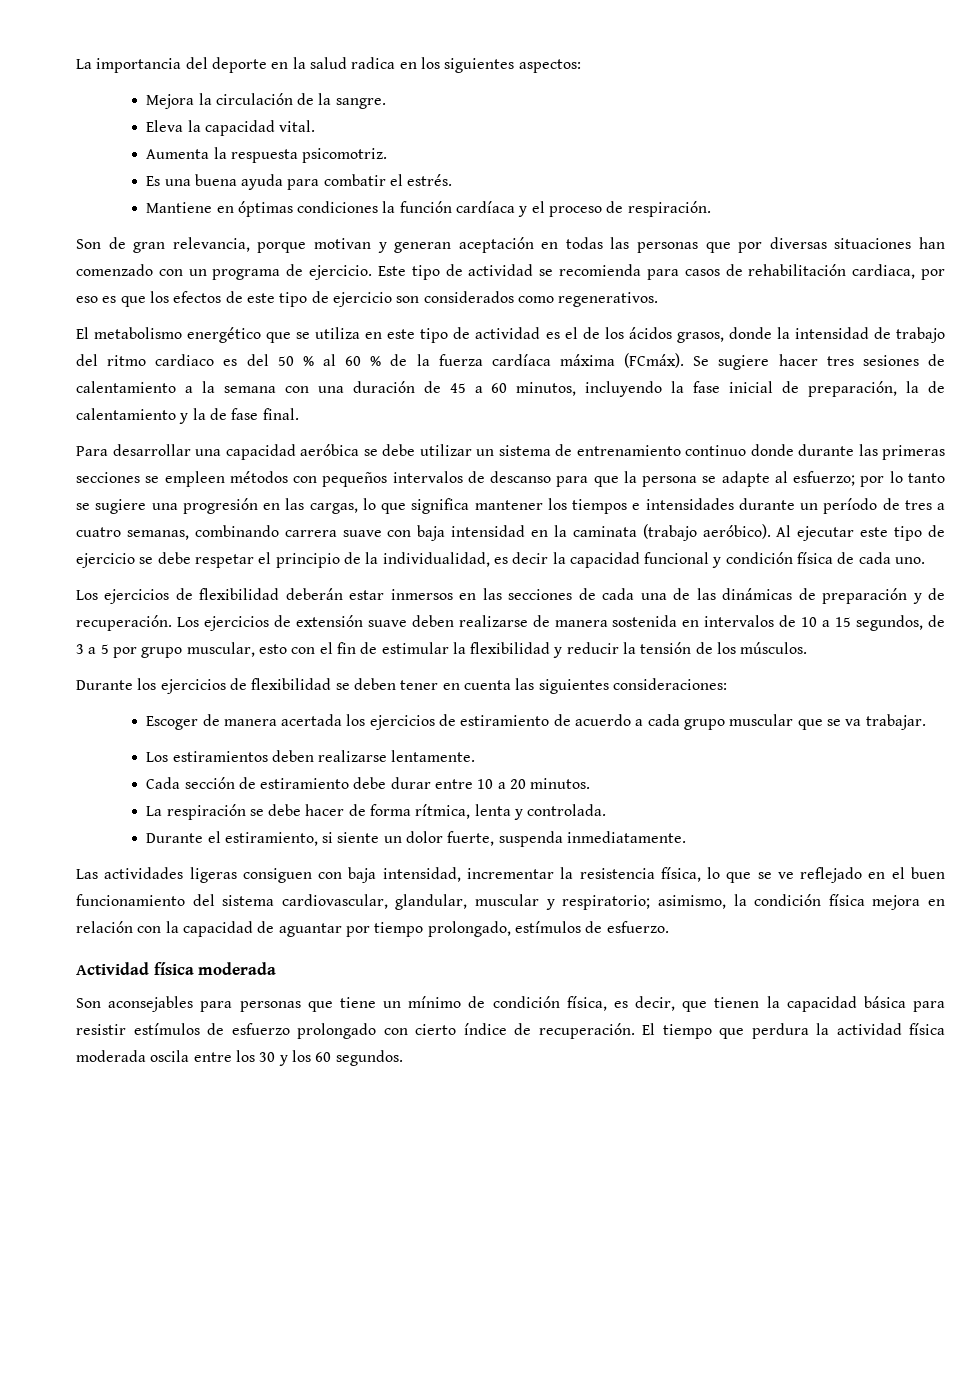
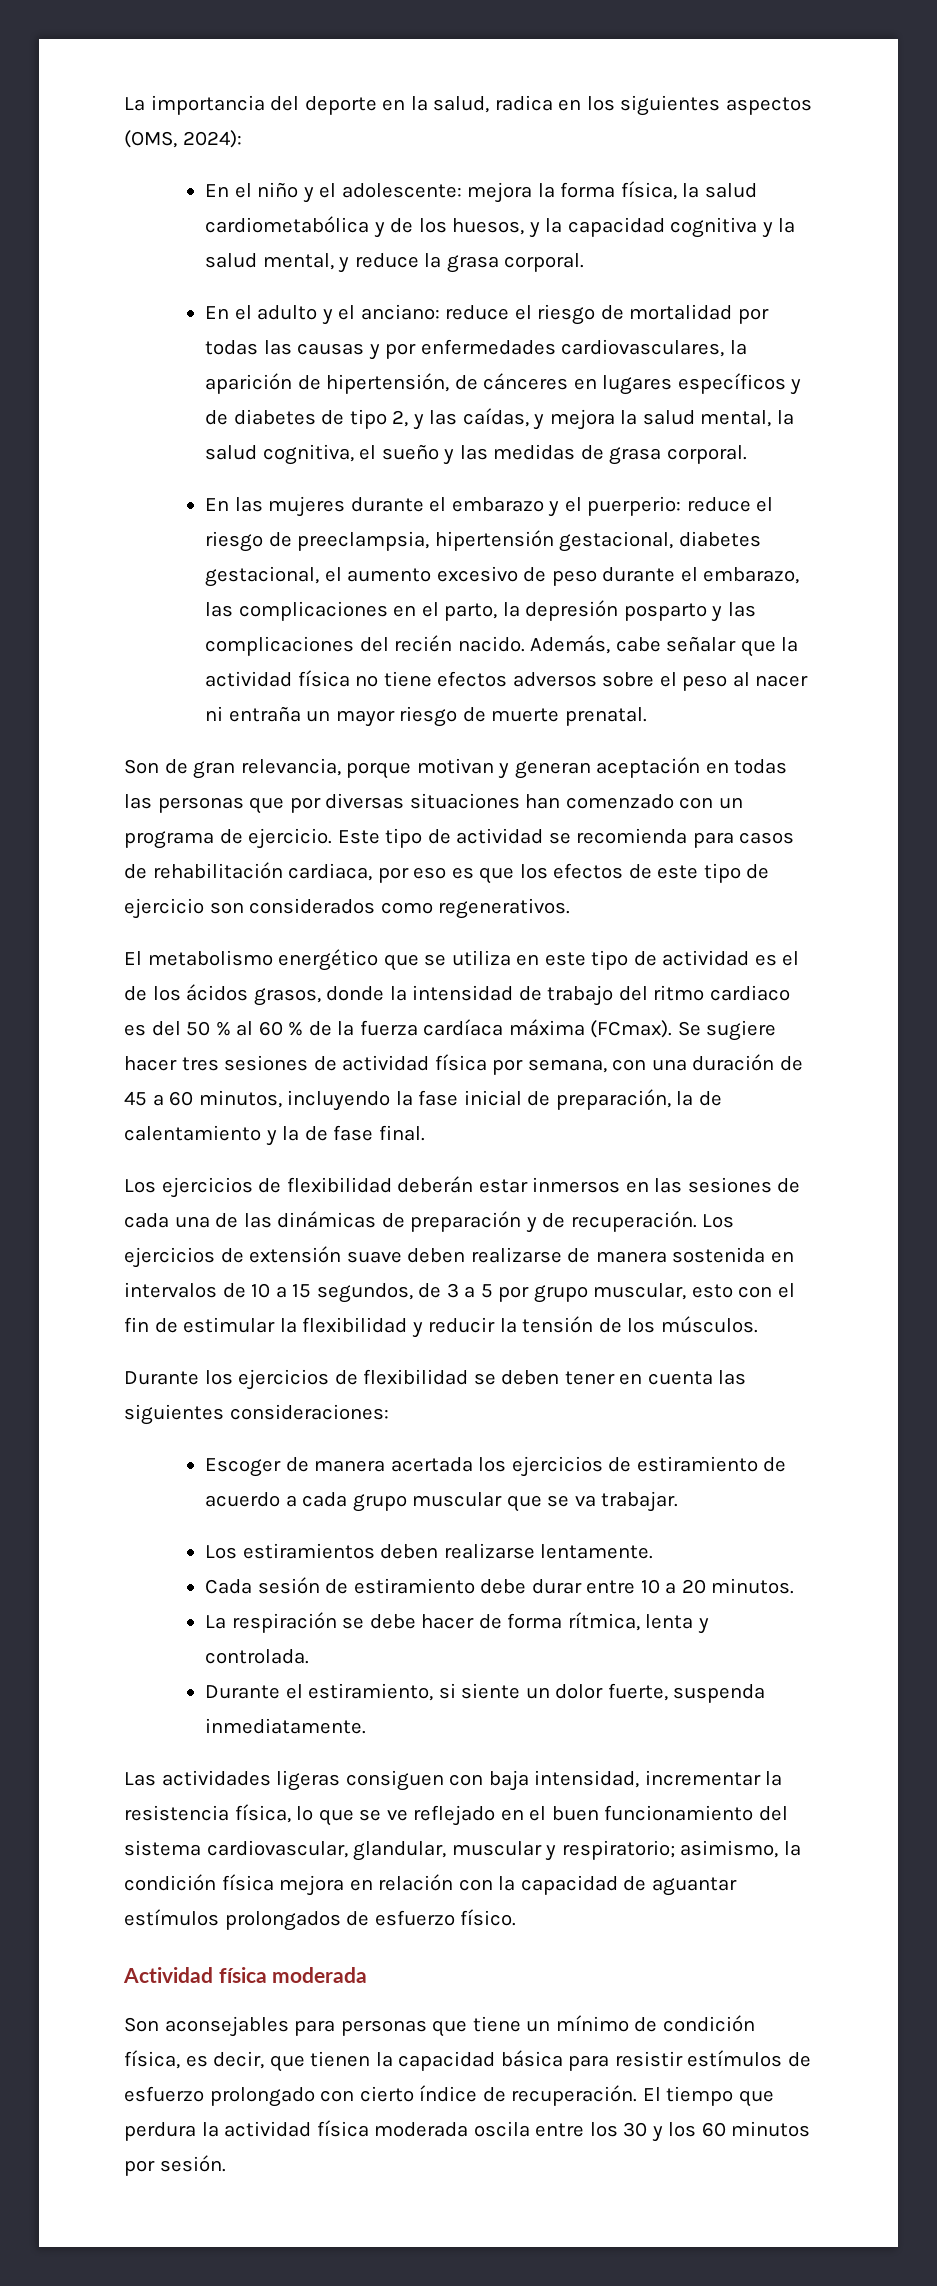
- La importancia del deporte en la salud radica en los siguientes aspectos:
- Mejora la circulación de la sangre.
- Eleva la capacidad vital.
- Aumenta la respuesta psicomotriz.
- Es una buena ayuda para combatir el estrés.
- Mantiene en óptimas condiciones la función cardíaca y el proceso de respiración.
+ La importancia del deporte en la salud, radica en los siguientes aspectos (OMS, 2024):
+ En el niño y el adolescente: mejora la forma física, la salud cardiometabólica y de los huesos, y la capacidad cognitiva y la salud mental, y reduce la grasa corporal.
+ En el adulto y el anciano: reduce el riesgo de mortalidad por todas las causas y por enfermedades cardiovasculares, la aparición de hipertensión, de cánceres en lugares específicos y de diabetes de tipo 2, y las caídas, y mejora la salud mental, la salud cognitiva, el sueño y las medidas de grasa corporal.
+ En las mujeres durante el embarazo y el puerperio: reduce el riesgo de preeclampsia, hipertensión gestacional, diabetes gestacional, el aumento excesivo de peso durante el embarazo, las complicaciones en el parto, la depresión posparto y las complicaciones del recién nacido. Además, cabe señalar que la actividad física no tiene efectos adversos sobre el peso al nacer ni entraña un mayor riesgo de muerte prenatal.
- El metabolismo energético que se utiliza en este tipo de actividad es el de los ácidos grasos, donde la intensidad de trabajo del ritmo cardiaco es del 50 % al 60 % de la fuerza cardíaca máxima (FCmáx).
+ El metabolismo energético que se utiliza en este tipo de actividad es el de los ácidos grasos, donde la intensidad de trabajo del ritmo cardiaco es del 50 % al 60 % de la fuerza cardíaca máxima (FCmax).
- Se sugiere hacer tres sesiones de calentamiento a la semana con una duración de 45 a 60 minutos, incluyendo la fase inicial de preparación, la de calentamiento y la de fase final.
+ Se sugiere hacer tres sesiones de actividad física por semana, con una duración de 45 a 60 minutos, incluyendo la fase inicial de preparación, la de calentamiento y la de fase final.
- Para desarrollar una capacidad aeróbica se debe utilizar un sistema de entrenamiento continuo donde durante las primeras secciones se empleen métodos con pequeños intervalos de descanso para que la persona se adapte al esfuerzo; por lo tanto se sugiere una progresión en las cargas, lo que significa mantener los tiempos e intensidades durante un período de tres a cuatro semanas, combinando carrera suave con baja intensidad en la caminata (trabajo aeróbico). Al ejecutar este tipo de ejercicio se debe respetar el principio de la individualidad, es decir la capacidad funcional y condición física de cada uno.
- Los ejercicios de flexibilidad deberán estar inmersos en las secciones de cada una de las dinámicas de preparación y de recuperación.
+ Los ejercicios de flexibilidad deberán estar inmersos en las sesiones de cada una de las dinámicas de preparación y de recuperación.
- Cada sección de estiramiento debe durar entre 10 a 20 minutos.
+ Cada sesión de estiramiento debe durar entre 10 a 20 minutos.
- Las actividades ligeras consiguen con baja intensidad, incrementar la resistencia física, lo que se ve reflejado en el buen funcionamiento del sistema cardiovascular, glandular, muscular y respiratorio; asimismo, la condición física mejora en relación con la capacidad de aguantar por tiempo prolongado, estímulos de esfuerzo.
+ Las actividades ligeras consiguen con baja intensidad, incrementar la resistencia física, lo que se ve reflejado en el buen funcionamiento del sistema cardiovascular, glandular, muscular y respiratorio; asimismo, la condición física mejora en relación con la capacidad de aguantar estímulos prolongados de esfuerzo físico.
- El tiempo que perdura la actividad física moderada oscila entre los 30 y los 60 segundos.
+ El tiempo que perdura la actividad física moderada oscila entre los 30 y los 60 minutos por sesión.

